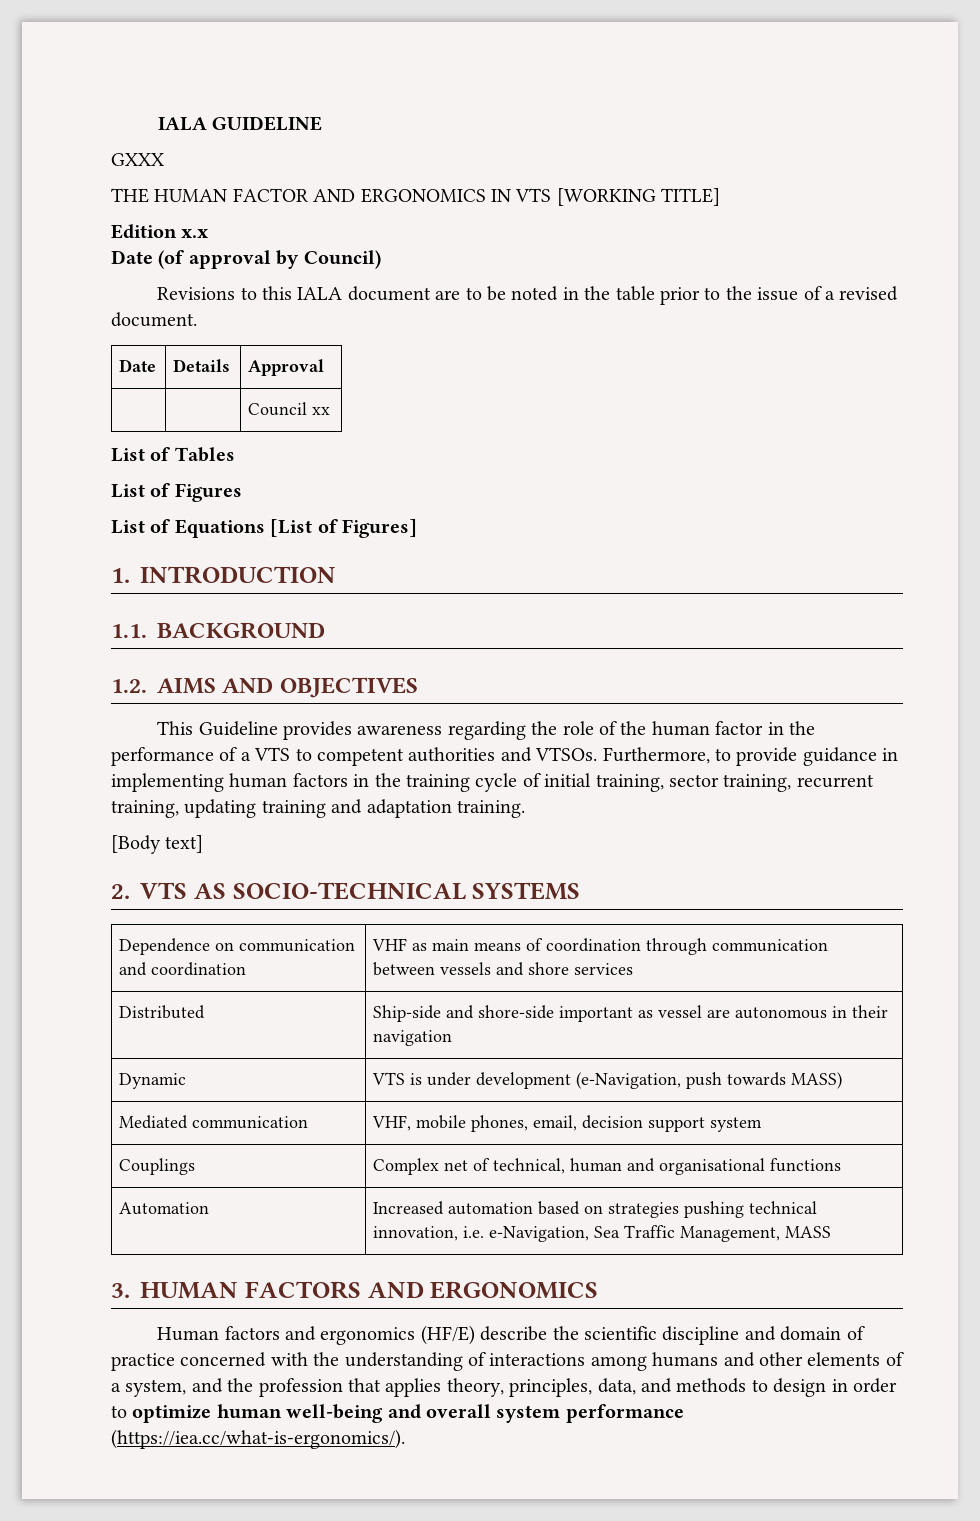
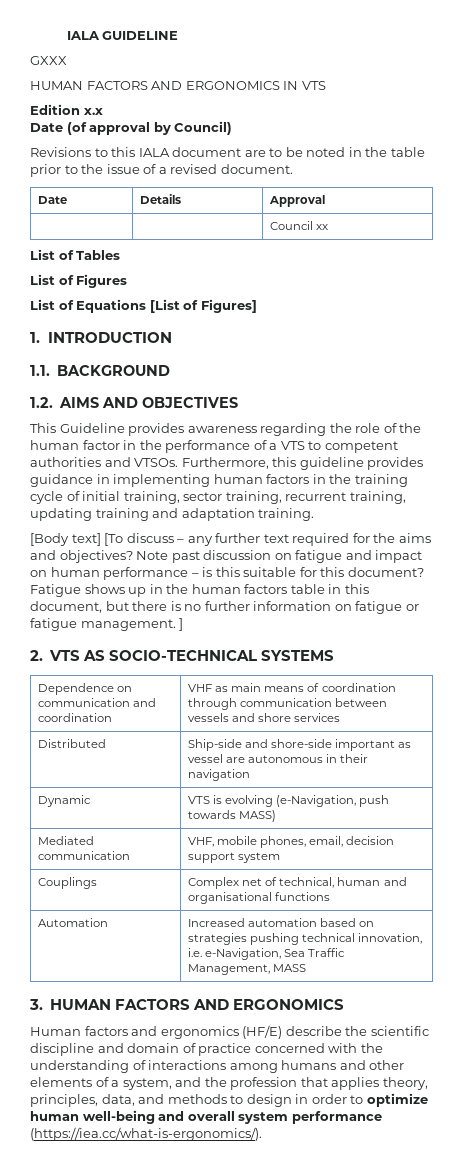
- THE HUMAN FACTOR AND ERGONOMICS IN VTS [WORKING TITLE]
+ HUMAN FACTORS AND ERGONOMICS IN VTS
- Furthermore, to provide guidance in implementing human factors in the training cycle of initial training, sector training, recurrent training, updating training and adaptation training.
+ Furthermore, this guideline provides guidance in implementing human factors in the training cycle of initial training, sector training, recurrent training, updating training and adaptation training.
- [Body text]
+ [Body text] [To discuss – any further text required for the aims and objectives? Note past discussion on fatigue and impact on human performance – is this suitable for this document? Fatigue shows up in the human factors table in this document, but there is no further information on fatigue or fatigue management. ]
- Dynamic | VTS is under development (e-Navigation, push towards MASS)
+ Dynamic | VTS is evolving (e-Navigation, push towards MASS)

